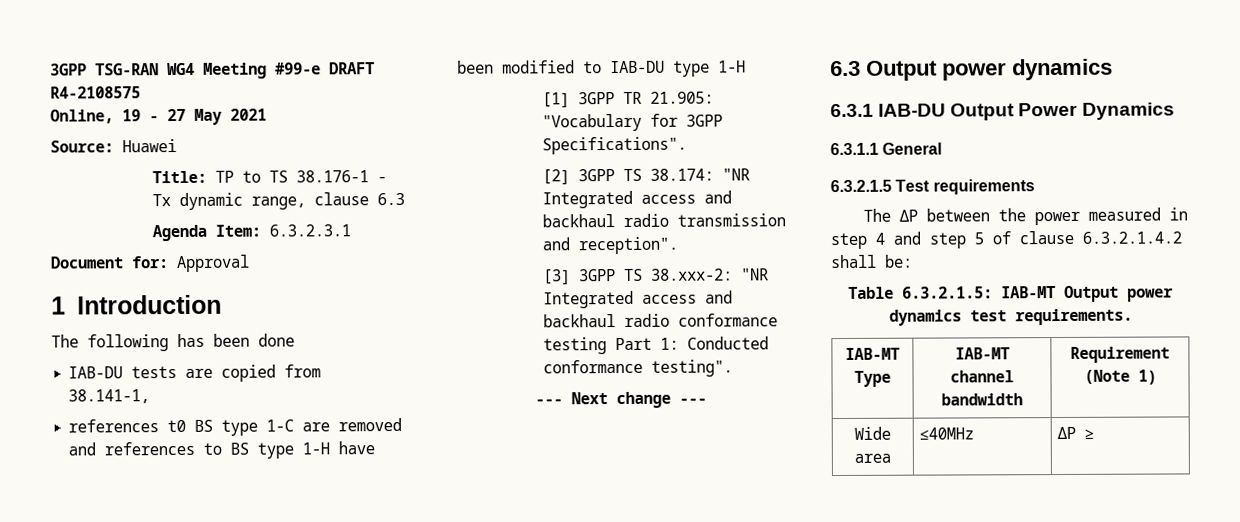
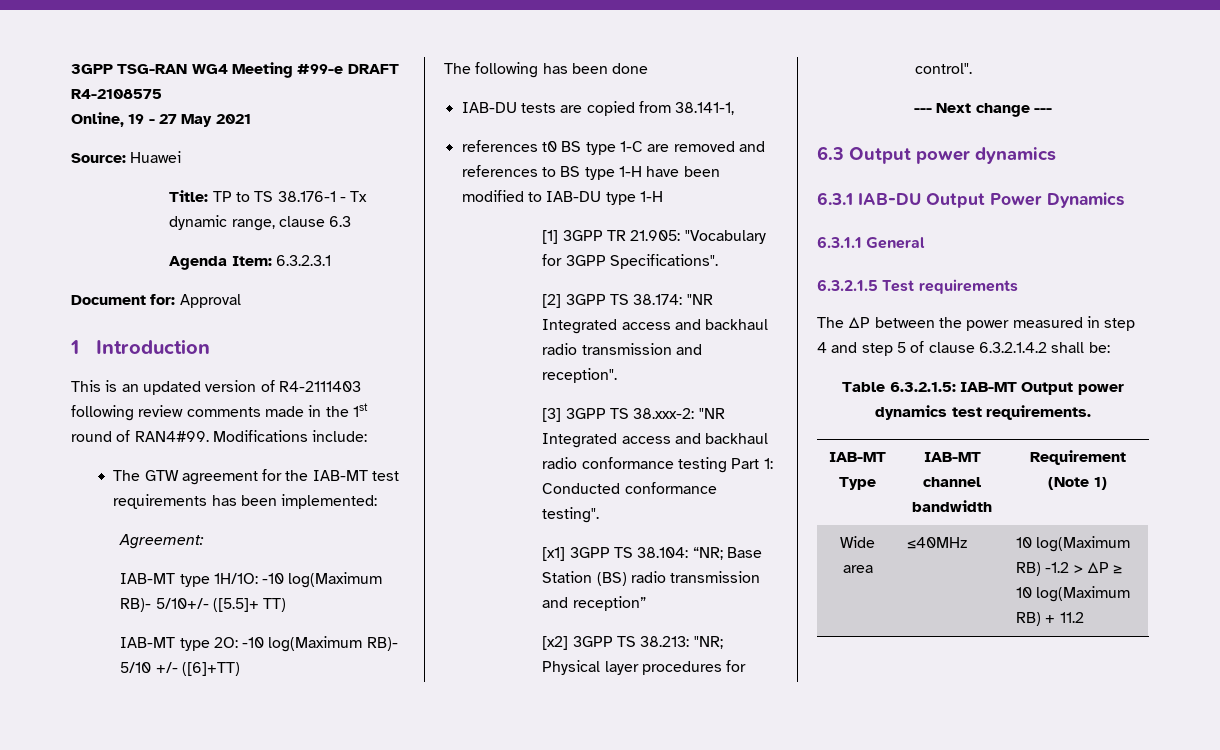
+ This is an updated version of R4-2111403 following review comments made in the 1st round of RAN4#99. Modifications include:
+ The GTW agreement for the IAB-MT test requirements has been implemented:
+ Agreement:
+ IAB-MT type 1H/1O: -10 log(Maximum RB)- 5/10+/- ([5.5]+ TT)
+ IAB-MT type 2O: -10 log(Maximum RB)- 5/10 +/- ([6]+TT)
+ [x1] 3GPP TS 38.104: “NR; Base Station (BS) radio transmission and reception”
+ [x2] 3GPP TS 38.213: "NR; Physical layer procedures for control".
- Wide area | ≤40MHz | ΔP ≥
+ Wide area | ≤40MHz | 10 log(Maximum RB) -1.2 > ΔP ≥ 10 log(Maximum RB) + 11.2

